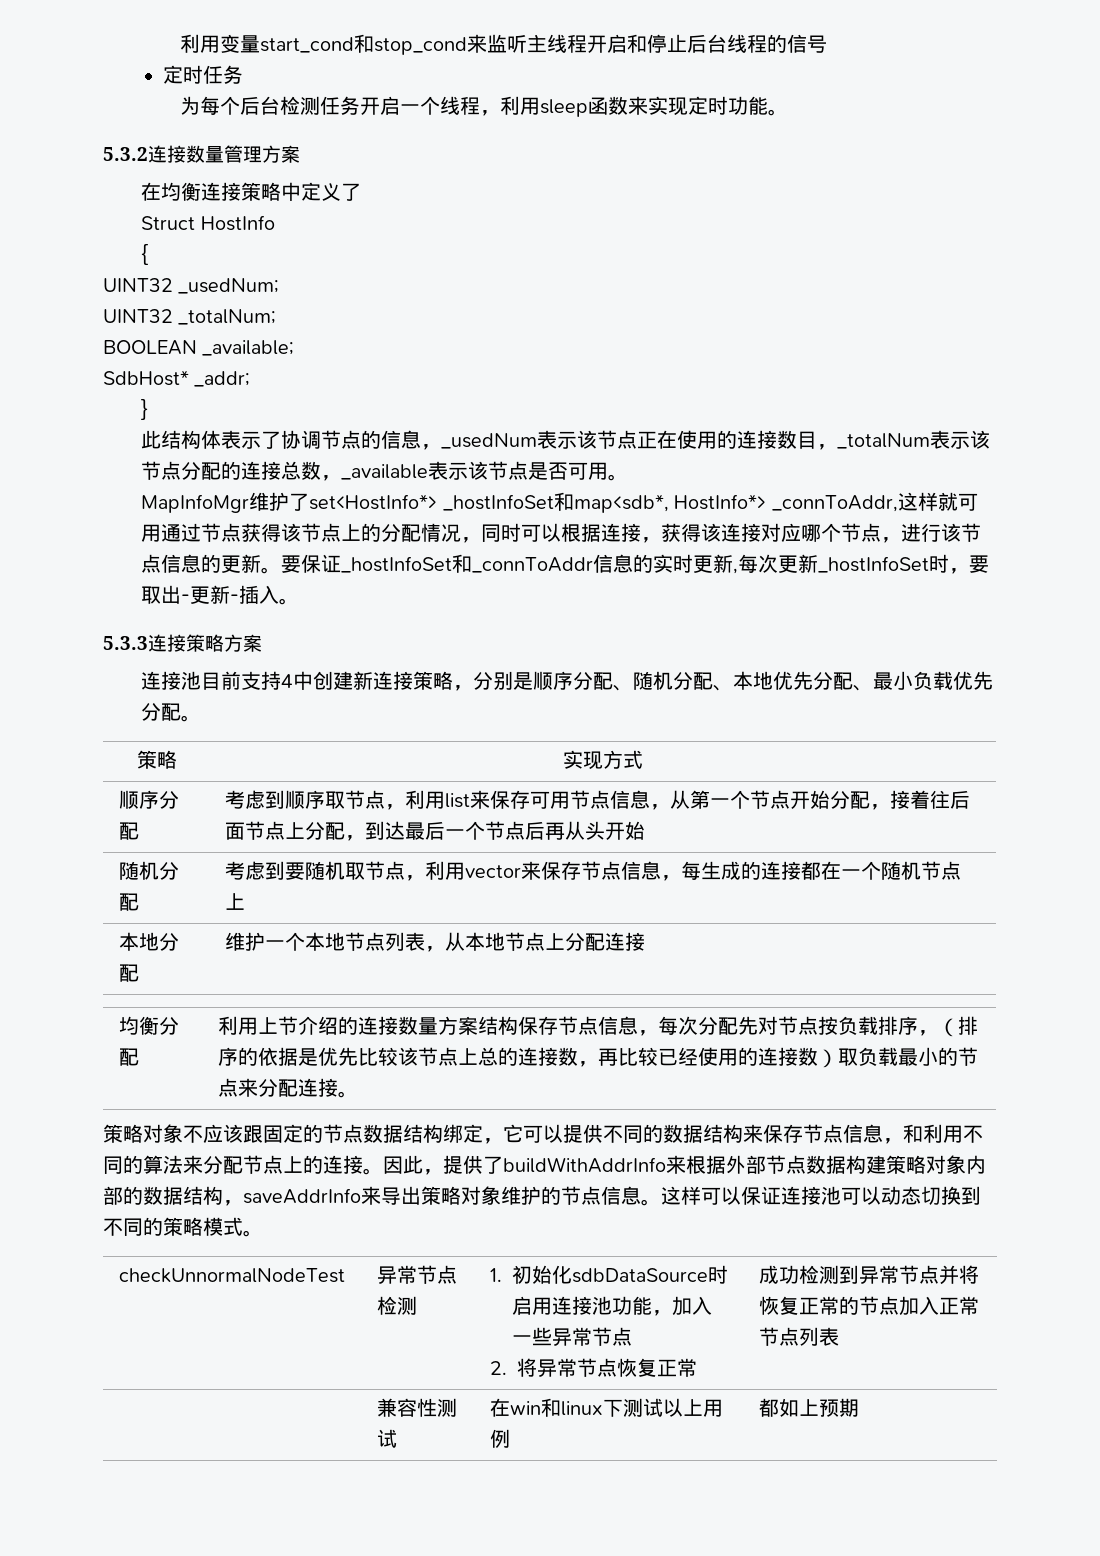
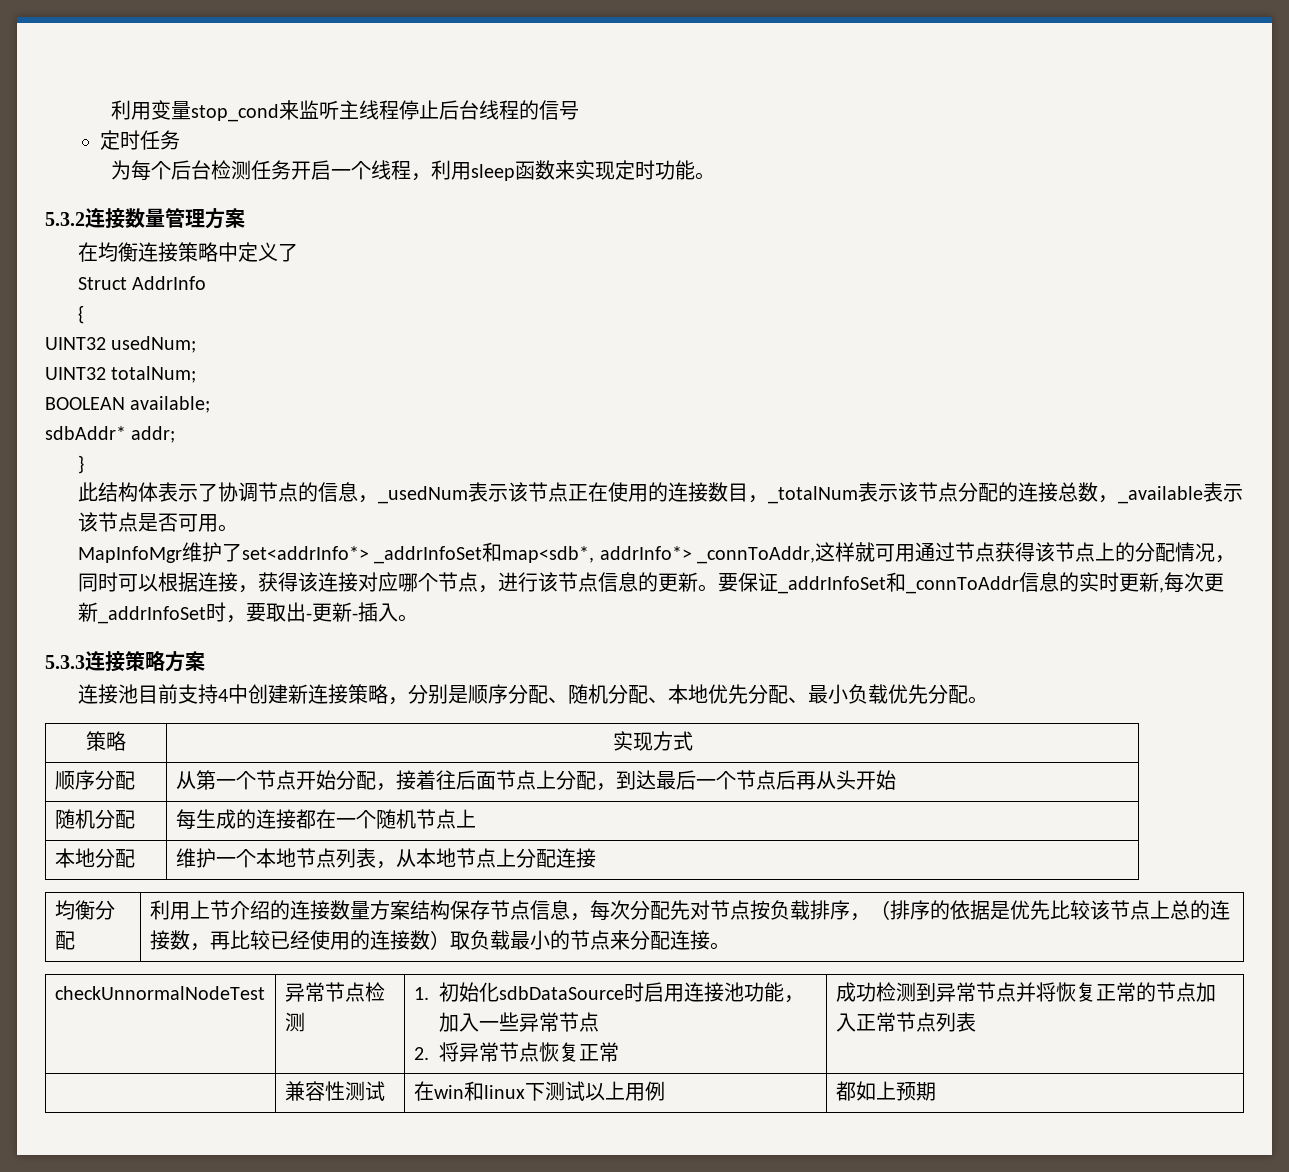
- 利用变量start_cond和stop_cond来监听主线程开启和停止后台线程的信号
+ 利用变量stop_cond来监听主线程停止后台线程的信号
- Struct HostInfo
+ Struct AddrInfo
- UINT32 _usedNum;
- UINT32 _totalNum;
+ UINT32 usedNum;
+ UINT32 totalNum;
- BOOLEAN _available;
- SdbHost* _addr;
+ BOOLEAN available;
+ sdbAddr* addr;
- MapInfoMgr维护了set<HostInfo*> _hostInfoSet和map<sdb*, HostInfo*> _connToAddr,这样就可用通过节点获得该节点上的分配情况，同时可以根据连接，获得该连接对应哪个节点，进行该节点信息的更新。
+ MapInfoMgr维护了set<addrInfo*> _addrInfoSet和map<sdb*, addrInfo*> _connToAddr,这样就可用通过节点获得该节点上的分配情况，同时可以根据连接，获得该连接对应哪个节点，进行该节点信息的更新。
- 要保证_hostInfoSet和_connToAddr信息的实时更新,每次更新_hostInfoSet时，要取出-更新-插入。
+ 要保证_addrInfoSet和_connToAddr信息的实时更新,每次更新_addrInfoSet时，要取出-更新-插入。
- 顺序分配 | 考虑到顺序取节点，利用list来保存可用节点信息，从第一个节点开始分配，接着往后面节点上分配，到达最后一个节点后再从头开始
+ 顺序分配 | 从第一个节点开始分配，接着往后面节点上分配，到达最后一个节点后再从头开始
- 随机分配 | 考虑到要随机取节点，利用vector来保存节点信息，每生成的连接都在一个随机节点上
+ 随机分配 | 每生成的连接都在一个随机节点上
- 策略对象不应该跟固定的节点数据结构绑定，它可以提供不同的数据结构来保存节点信息，和利用不同的算法来分配节点上的连接。因此，提供了buildWithAddrInfo来根据外部节点数据构建策略对象内部的数据结构，saveAddrInfo来导出策略对象维护的节点信息。这样可以保证连接池可以动态切换到不同的策略模式。

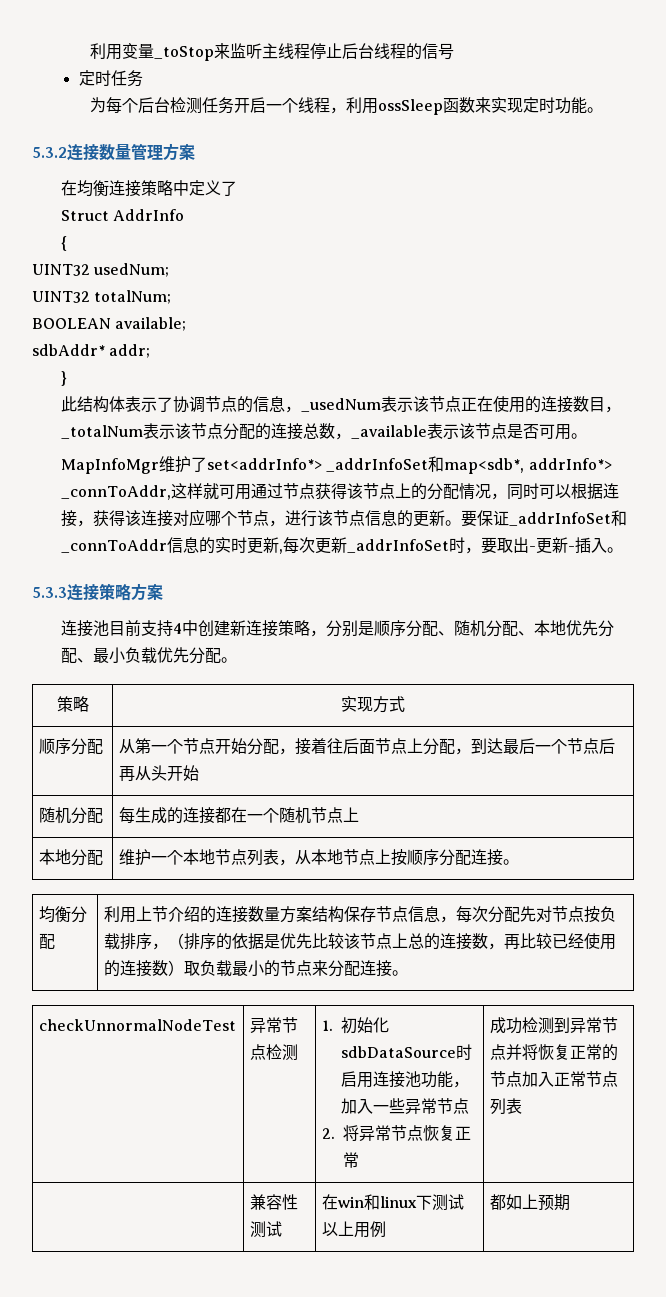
- 利用变量stop_cond来监听主线程停止后台线程的信号
+ 利用变量_toStop来监听主线程停止后台线程的信号
- 为每个后台检测任务开启一个线程，利用sleep函数来实现定时功能。
+ 为每个后台检测任务开启一个线程，利用ossSleep函数来实现定时功能。
- 本地分配 | 维护一个本地节点列表，从本地节点上分配连接
+ 本地分配 | 维护一个本地节点列表，从本地节点上按顺序分配连接。

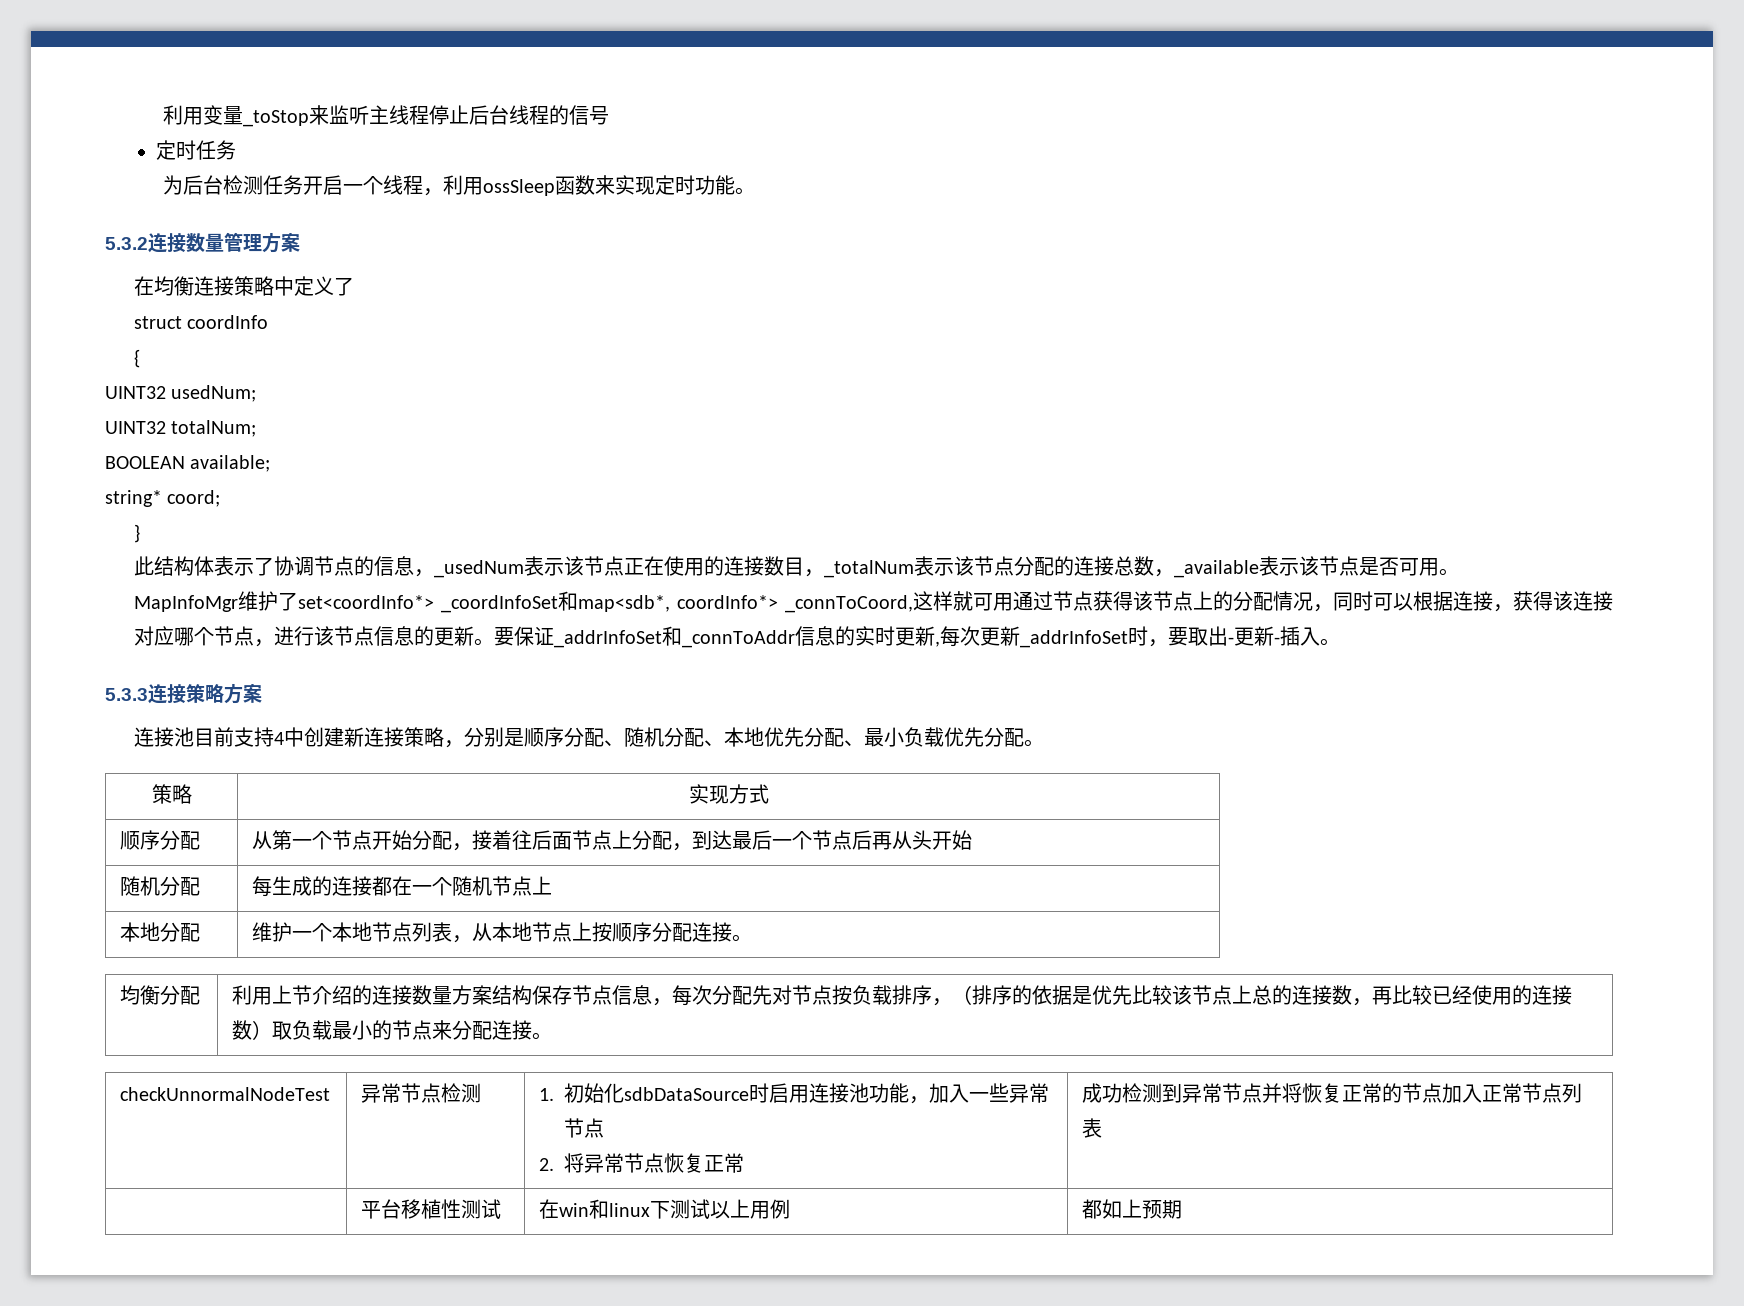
- 为每个后台检测任务开启一个线程，利用ossSleep函数来实现定时功能。
+ 为后台检测任务开启一个线程，利用ossSleep函数来实现定时功能。
- Struct AddrInfo
+ struct coordInfo
- sdbAddr* addr;
+ string* coord;
- MapInfoMgr维护了set<addrInfo*> _addrInfoSet和map<sdb*, addrInfo*> _connToAddr,这样就可用通过节点获得该节点上的分配情况，同时可以根据连接，获得该连接对应哪个节点，进行该节点信息的更新。
+ MapInfoMgr维护了set<coordInfo*> _coordInfoSet和map<sdb*, coordInfo*> _connToCoord,这样就可用通过节点获得该节点上的分配情况，同时可以根据连接，获得该连接对应哪个节点，进行该节点信息的更新。
- | 兼容性测试 | 在win和linux下测试以上用例 | 都如上预期
+ | 平台移植性测试 | 在win和linux下测试以上用例 | 都如上预期

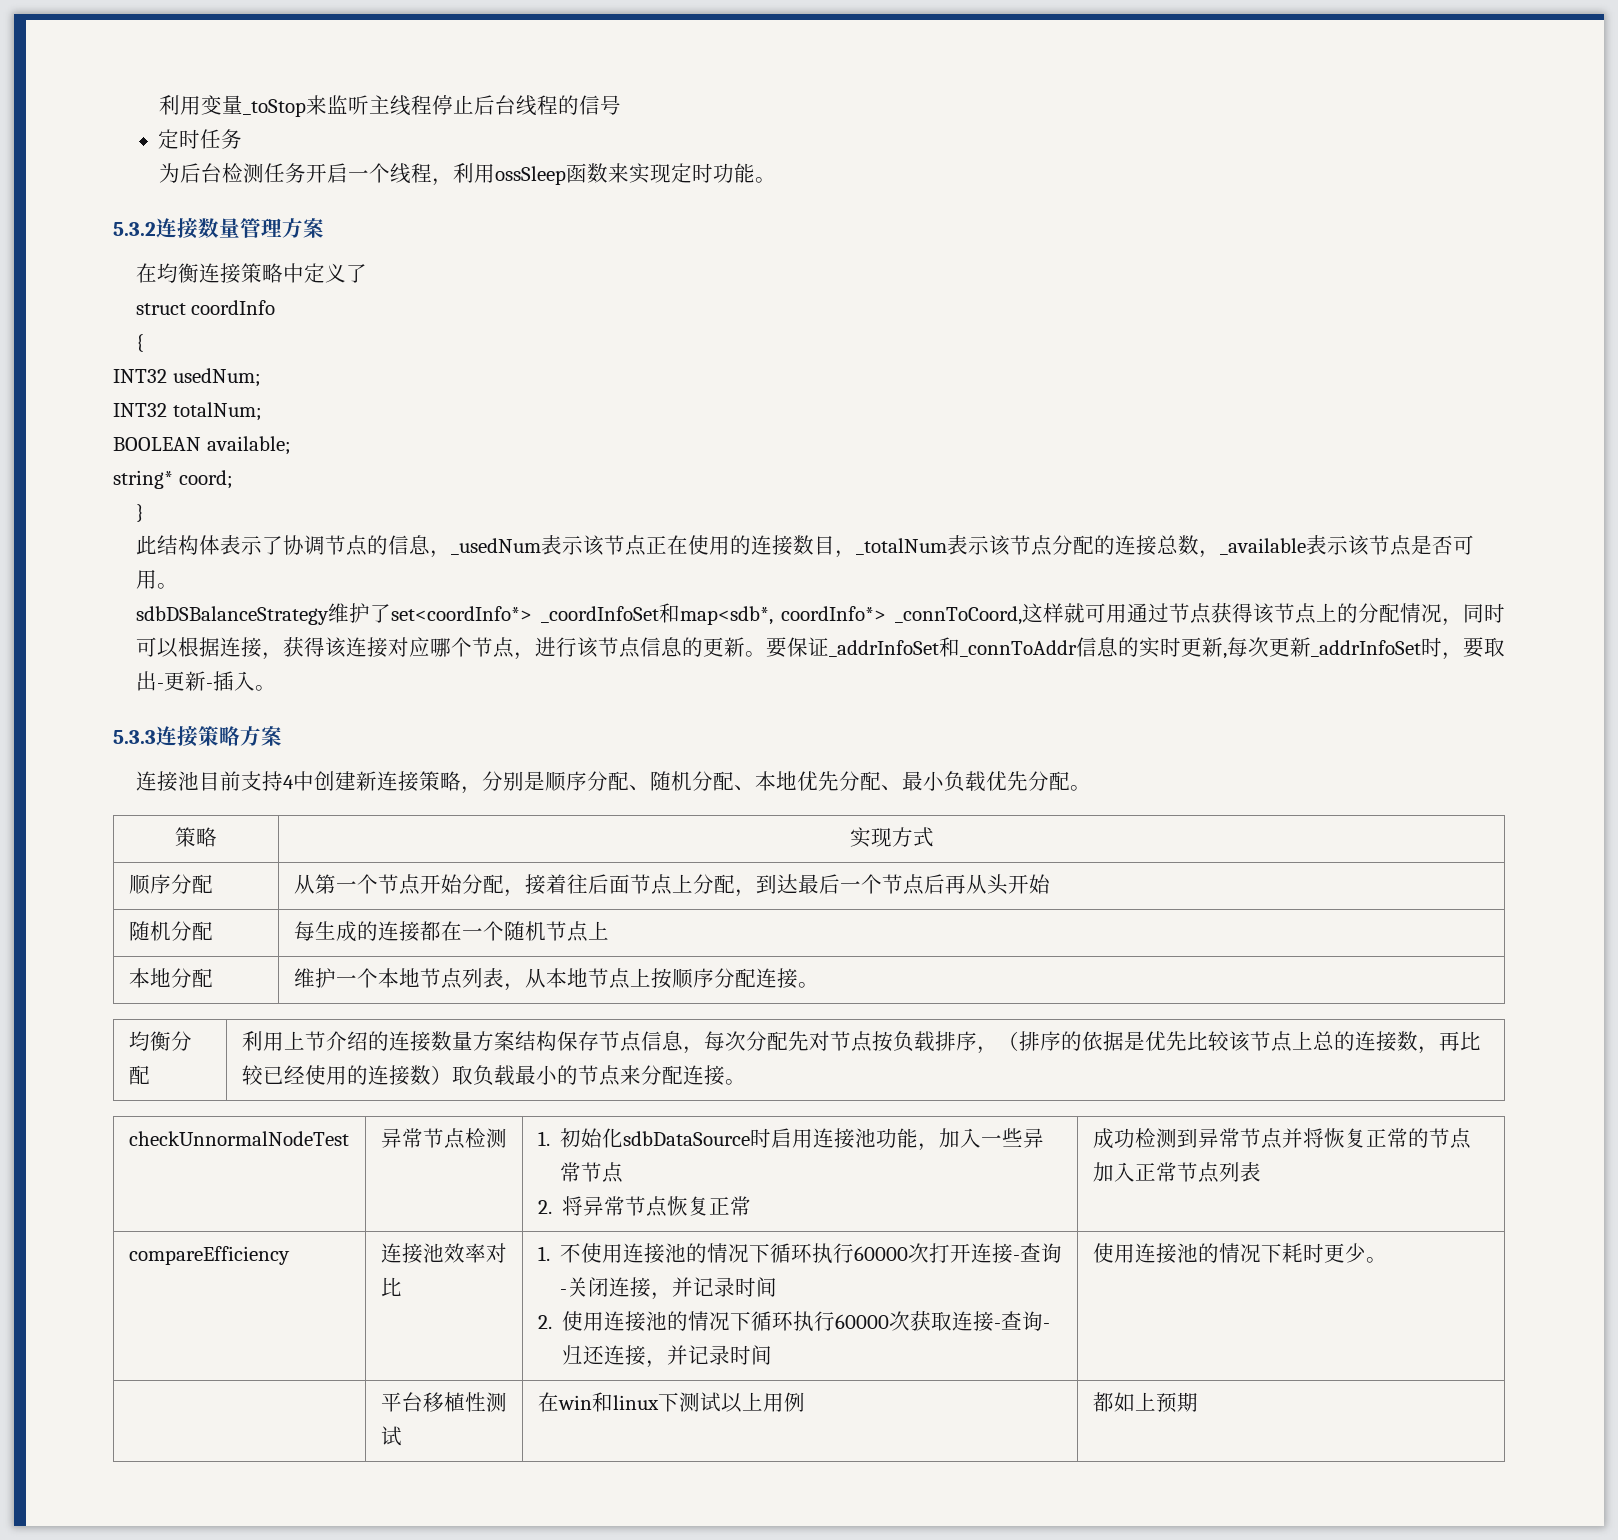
- UINT32 usedNum;
+ INT32 usedNum;
- UINT32 totalNum;
+ INT32 totalNum;
- MapInfoMgr维护了set<coordInfo*> _coordInfoSet和map<sdb*, coordInfo*> _connToCoord,这样就可用通过节点获得该节点上的分配情况，同时可以根据连接，获得该连接对应哪个节点，进行该节点信息的更新。
+ sdbDSBalanceStrategy维护了set<coordInfo*> _coordInfoSet和map<sdb*, coordInfo*> _connToCoord,这样就可用通过节点获得该节点上的分配情况，同时可以根据连接，获得该连接对应哪个节点，进行该节点信息的更新。
+ compareEfficiency | 连接池效率对比 | 1.不使用连接池的情况下循环执行60000次打开连接-查询-关闭连接，并记录时间
+ 2.使用连接池的情况下循环执行60000次获取连接-查询-归还连接，并记录时间 | 使用连接池的情况下耗时更少。

